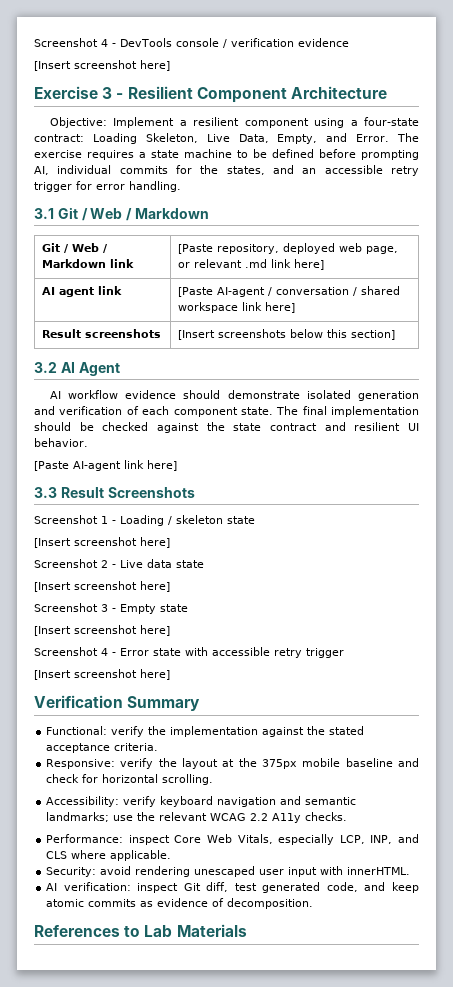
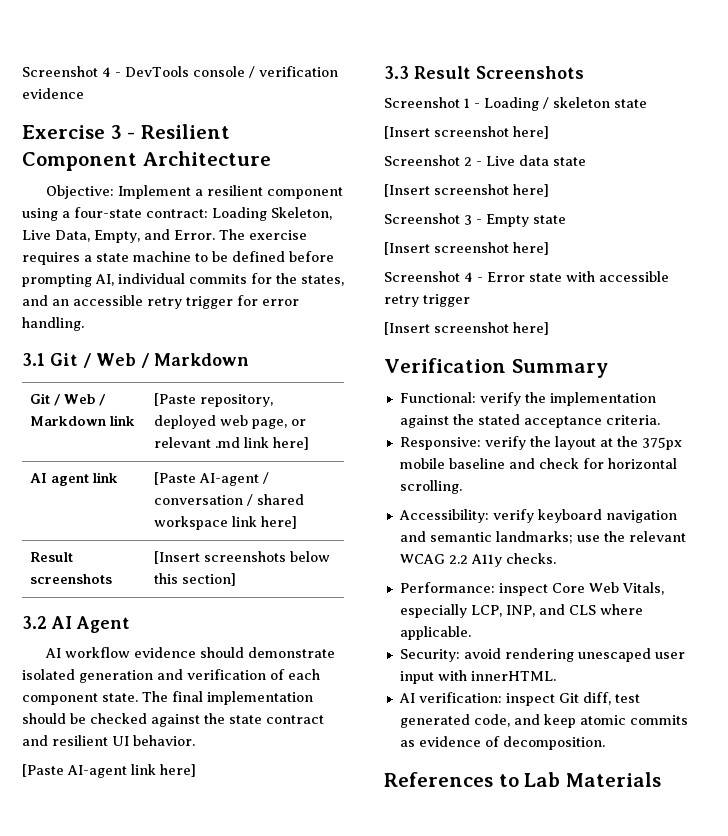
  Screenshot 4 - DevTools console / verification evidence
- [Insert screenshot here]

